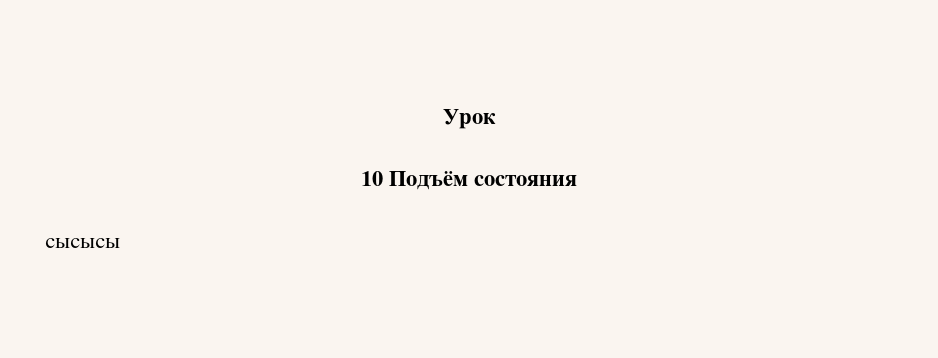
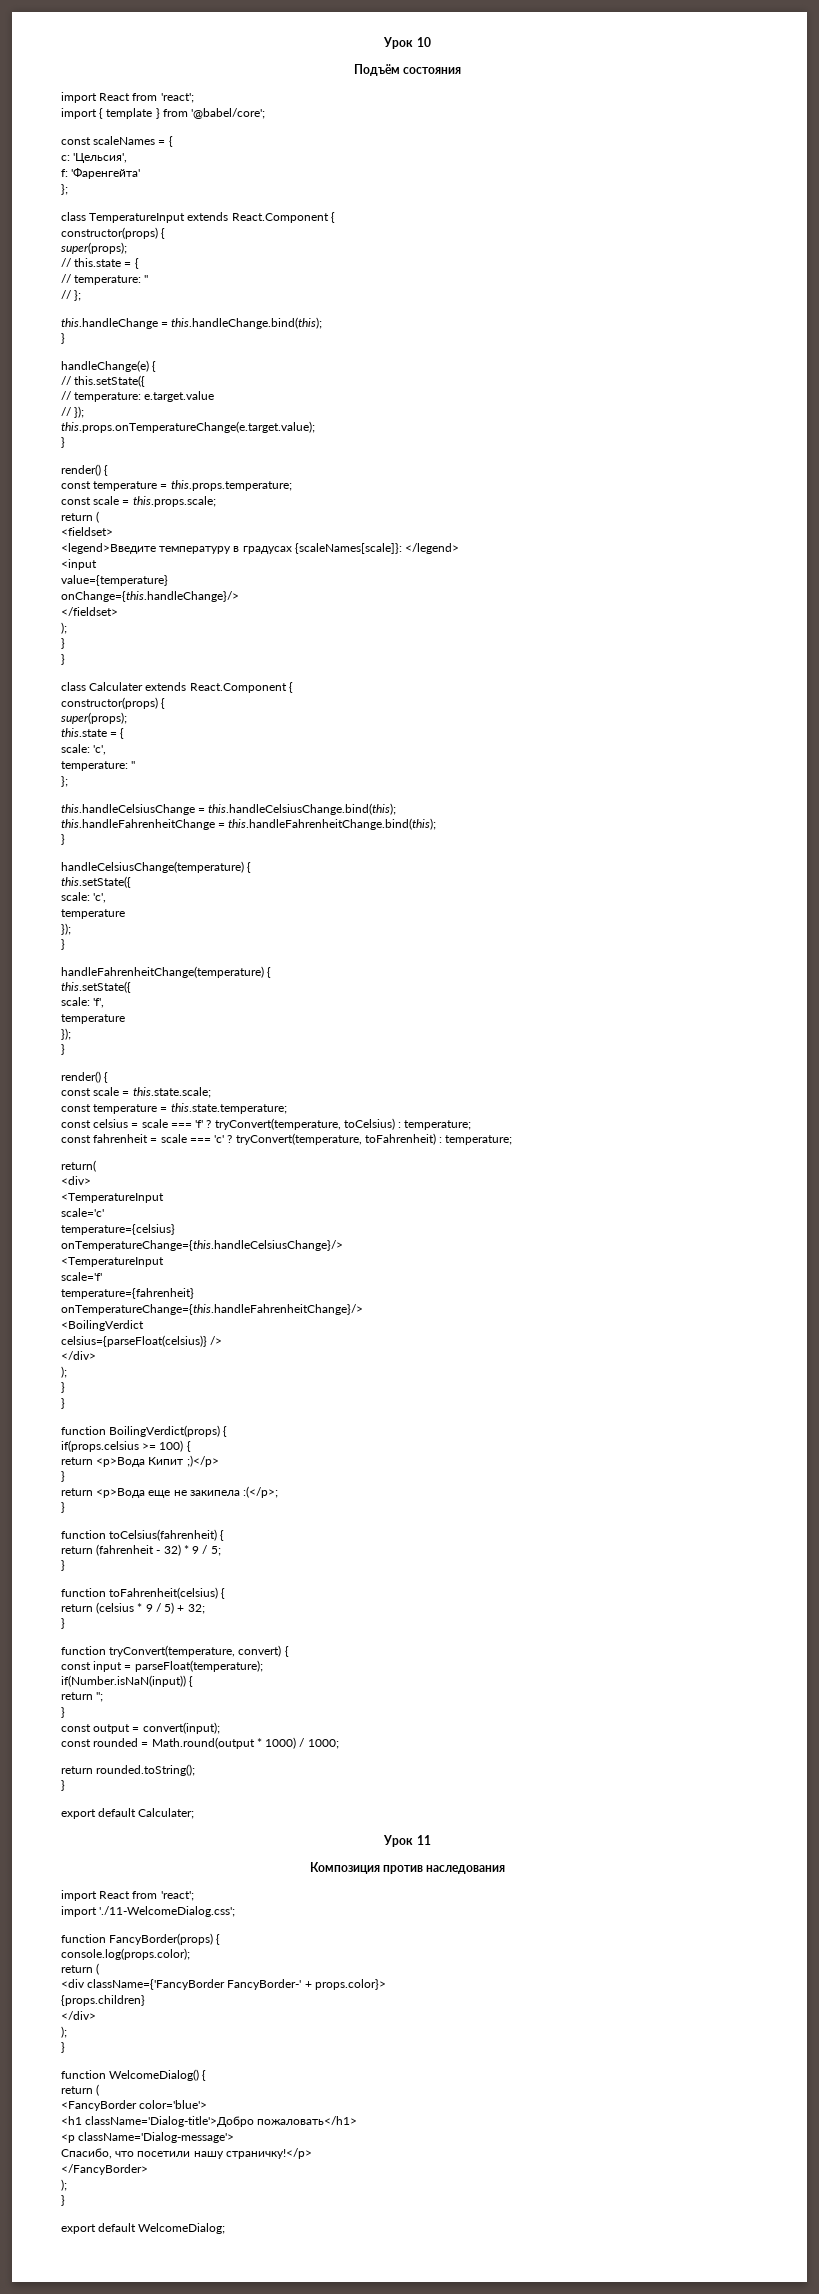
- Урок
- 10 Подъём состояния
- сысысы
+ Урок 10
+ Подъём состояния
+ import React from 'react';
+ import { template } from '@babel/core';
+ const scaleNames = {
+ c: 'Цельсия',
+ f: 'Фаренгейта'
+ };
+ class TemperatureInput extends React.Component {
+ constructor(props) {
+ super(props);
+ // this.state = {
+ // temperature: ''
+ // };
+ this.handleChange = this.handleChange.bind(this);
+ }
+ handleChange(e) {
+ // this.setState({
+ // temperature: e.target.value
+ // });
+ this.props.onTemperatureChange(e.target.value);
+ }
+ render() {
+ const temperature = this.props.temperature;
+ const scale = this.props.scale;
+ return (
+ <fieldset>
+ <legend>Введите температуру в градусах {scaleNames[scale]}: </legend>
+ <input
+ value={temperature}
+ onChange={this.handleChange}/>
+ </fieldset>
+ );
+ }
+ }
+ class Calculater extends React.Component {
+ constructor(props) {
+ super(props);
+ this.state = {
+ scale: 'c',
+ temperature: ''
+ };
+ this.handleCelsiusChange = this.handleCelsiusChange.bind(this);
+ this.handleFahrenheitChange = this.handleFahrenheitChange.bind(this);
+ }
+ handleCelsiusChange(temperature) {
+ this.setState({
+ scale: 'c',
+ temperature
+ });
+ }
+ handleFahrenheitChange(temperature) {
+ this.setState({
+ scale: 'f',
+ temperature
+ });
+ }
+ render() {
+ const scale = this.state.scale;
+ const temperature = this.state.temperature;
+ const celsius = scale === 'f' ? tryConvert(temperature, toCelsius) : temperature;
+ const fahrenheit = scale === 'c' ? tryConvert(temperature, toFahrenheit) : temperature;
+ return(
+ <div>
+ <TemperatureInput
+ scale='c'
+ temperature={celsius}
+ onTemperatureChange={this.handleCelsiusChange}/>
+ <TemperatureInput
+ scale='f'
+ temperature={fahrenheit}
+ onTemperatureChange={this.handleFahrenheitChange}/>
+ <BoilingVerdict
+ celsius={parseFloat(celsius)} />
+ </div>
+ );
+ }
+ }
+ function BoilingVerdict(props) {
+ if(props.celsius >= 100) {
+ return <p>Вода Кипит ;)</p>
+ }
+ return <p>Вода еще не закипела :(</p>;
+ }
+ function toCelsius(fahrenheit) {
+ return (fahrenheit - 32) * 9 / 5;
+ }
+ function toFahrenheit(celsius) {
+ return (celsius * 9 / 5) + 32;
+ }
+ function tryConvert(temperature, convert) {
+ const input = parseFloat(temperature);
+ if(Number.isNaN(input)) {
+ return '';
+ }
+ const output = convert(input);
+ const rounded = Math.round(output * 1000) / 1000;
+ return rounded.toString();
+ }
+ export default Calculater;
+ Урок 11
+ Композиция против наследования
+ import React from 'react';
+ import './11-WelcomeDialog.css';
+ function FancyBorder(props) {
+ console.log(props.color);
+ return (
+ <div className={'FancyBorder FancyBorder-' + props.color}>
+ {props.children}
+ </div>
+ );
+ }
+ function WelcomeDialog() {
+ return (
+ <FancyBorder color='blue'>
+ <h1 className='Dialog-title'>Добро пожаловать</h1>
+ <p className='Dialog-message'>
+ Спасибо, что посетили нашу страничку!</p>
+ </FancyBorder>
+ );
+ }
+ export default WelcomeDialog;

